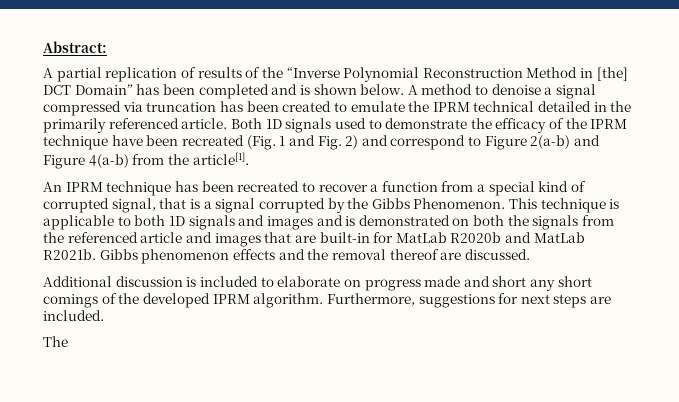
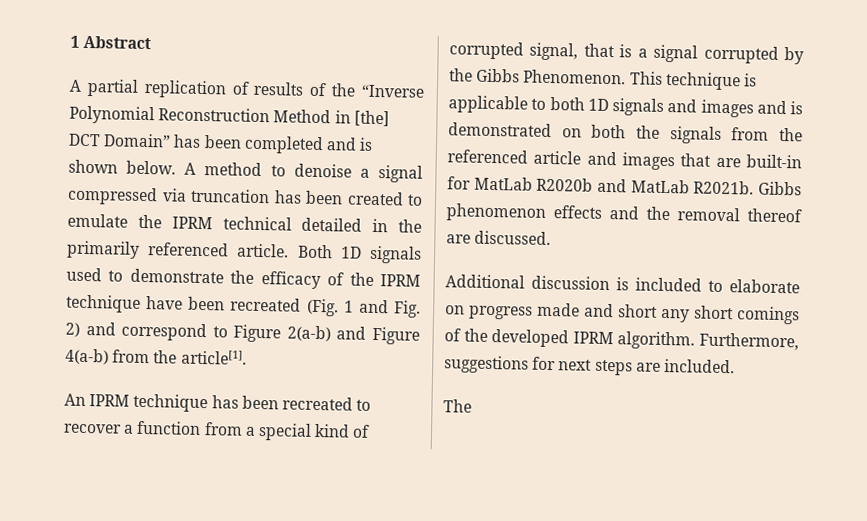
- Abstract:
+ 1 Abstract

